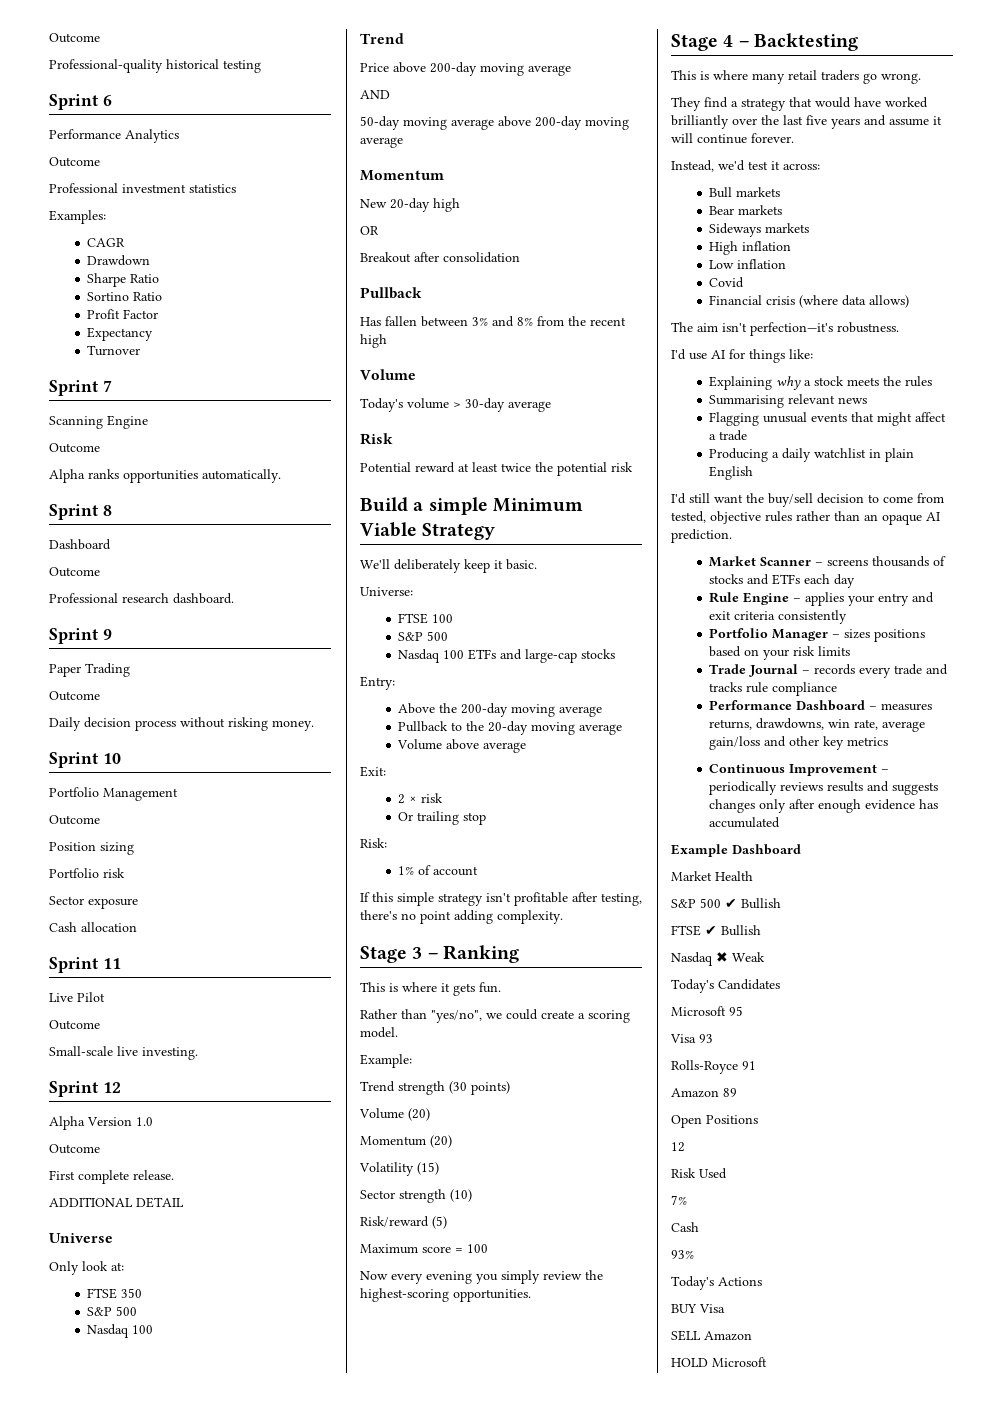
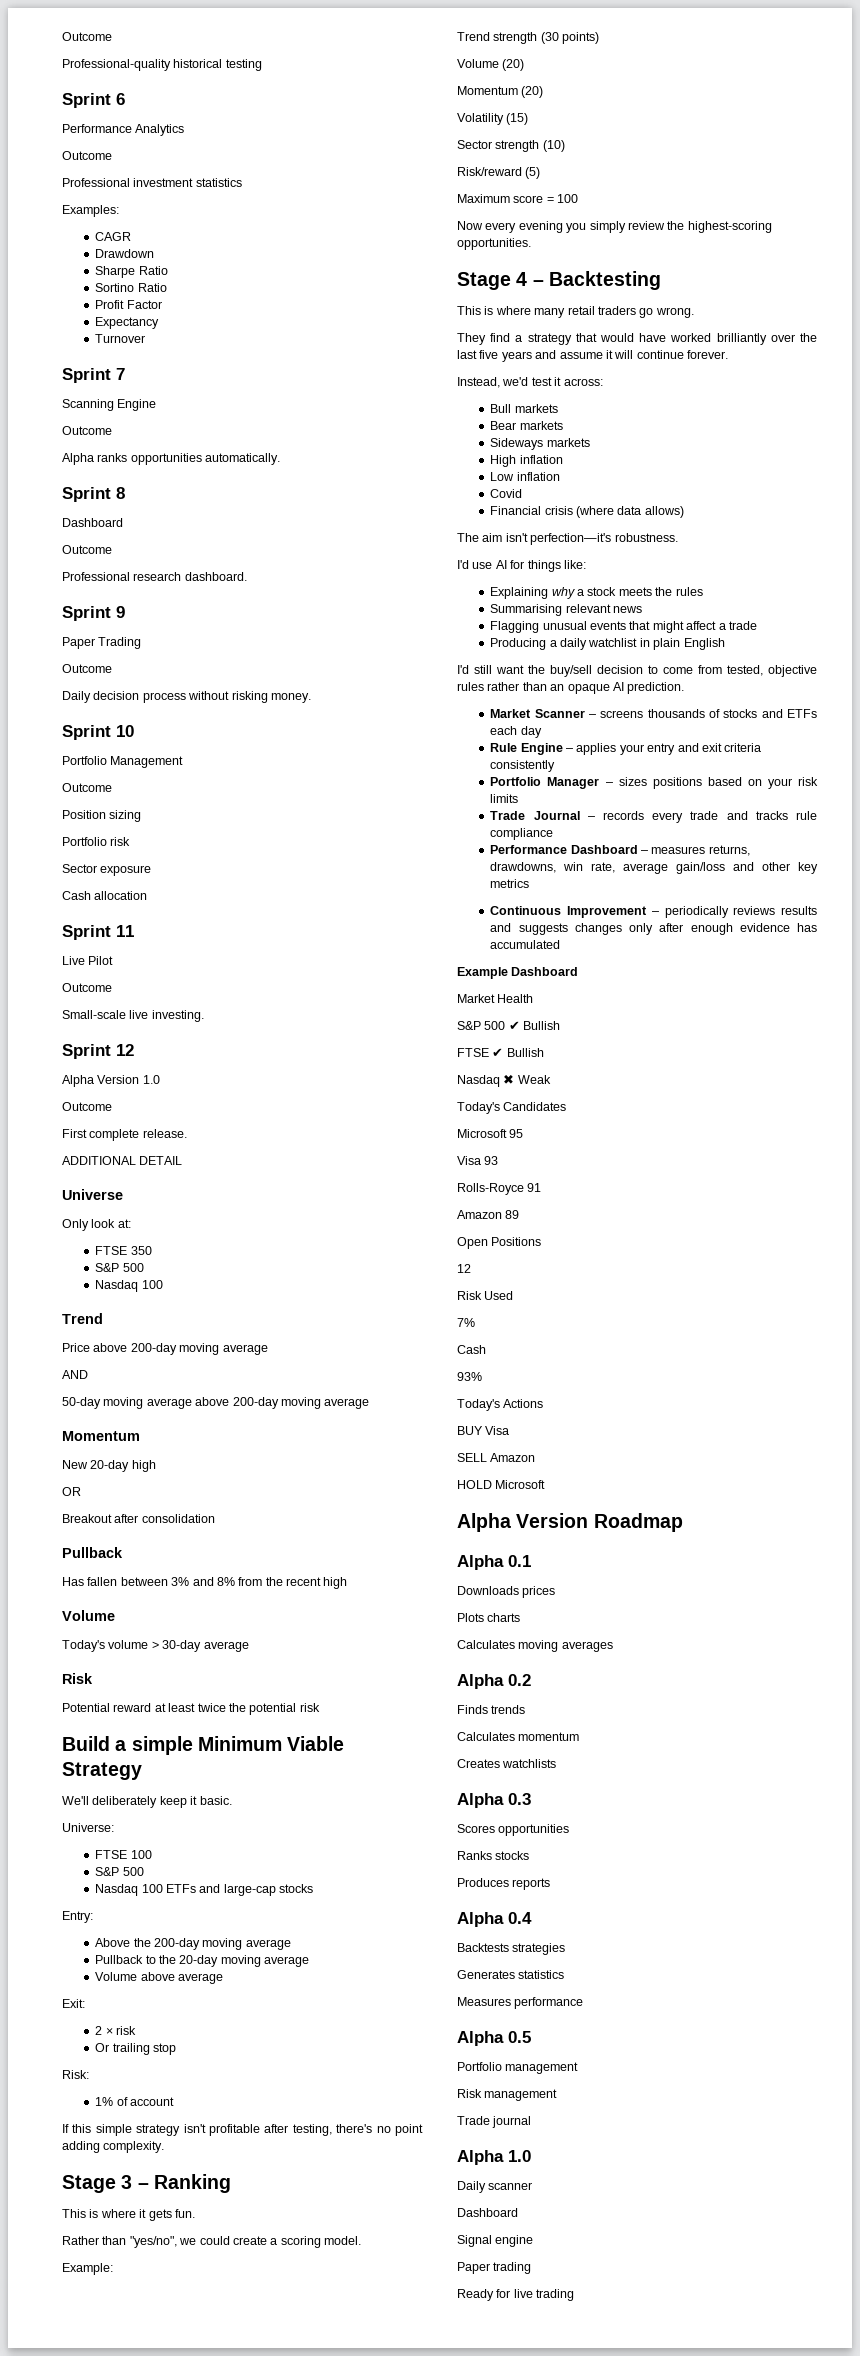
+ Alpha Version Roadmap
+ Alpha 0.1
+ Downloads prices
+ Plots charts
+ Calculates moving averages
+ Alpha 0.2
+ Finds trends
+ Calculates momentum
+ Creates watchlists
+ Alpha 0.3
+ Scores opportunities
+ Ranks stocks
+ Produces reports
+ Alpha 0.4
+ Backtests strategies
+ Generates statistics
+ Measures performance
+ Alpha 0.5
+ Portfolio management
+ Risk management
+ Trade journal
+ Alpha 1.0
+ Daily scanner
+ Dashboard
+ Signal engine
+ Paper trading
+ Ready for live trading

